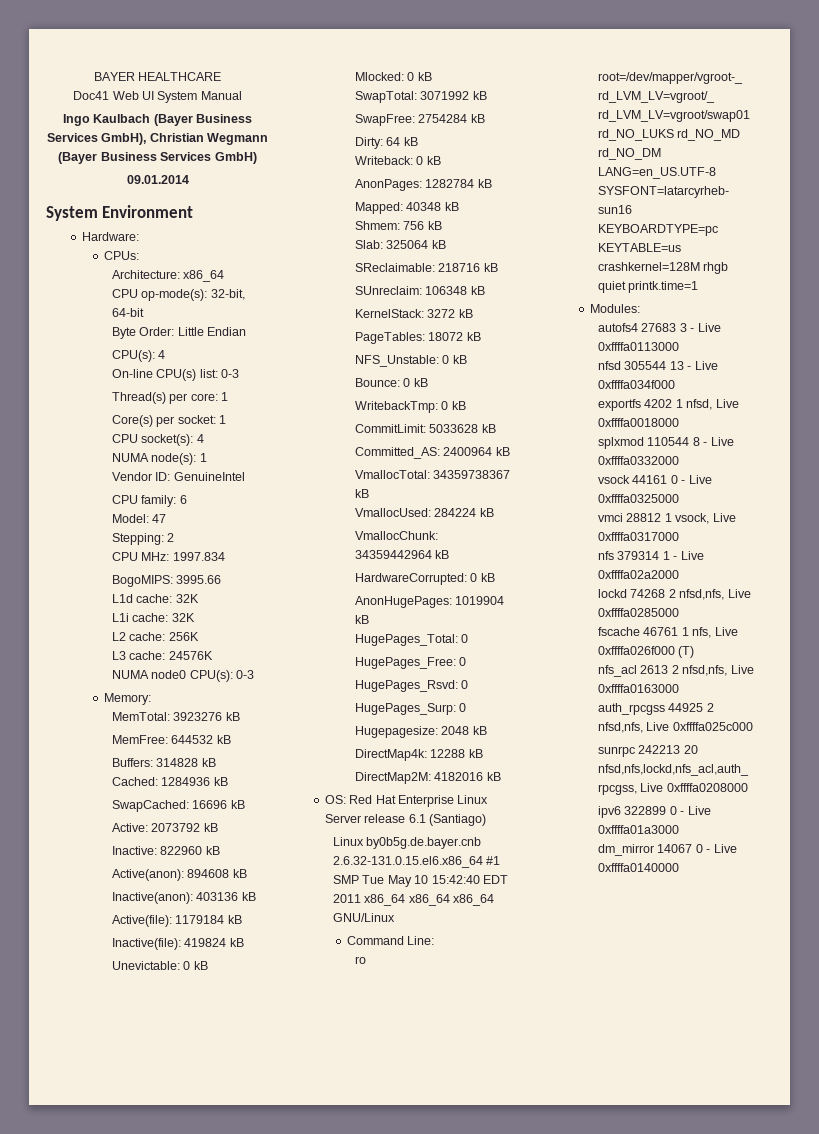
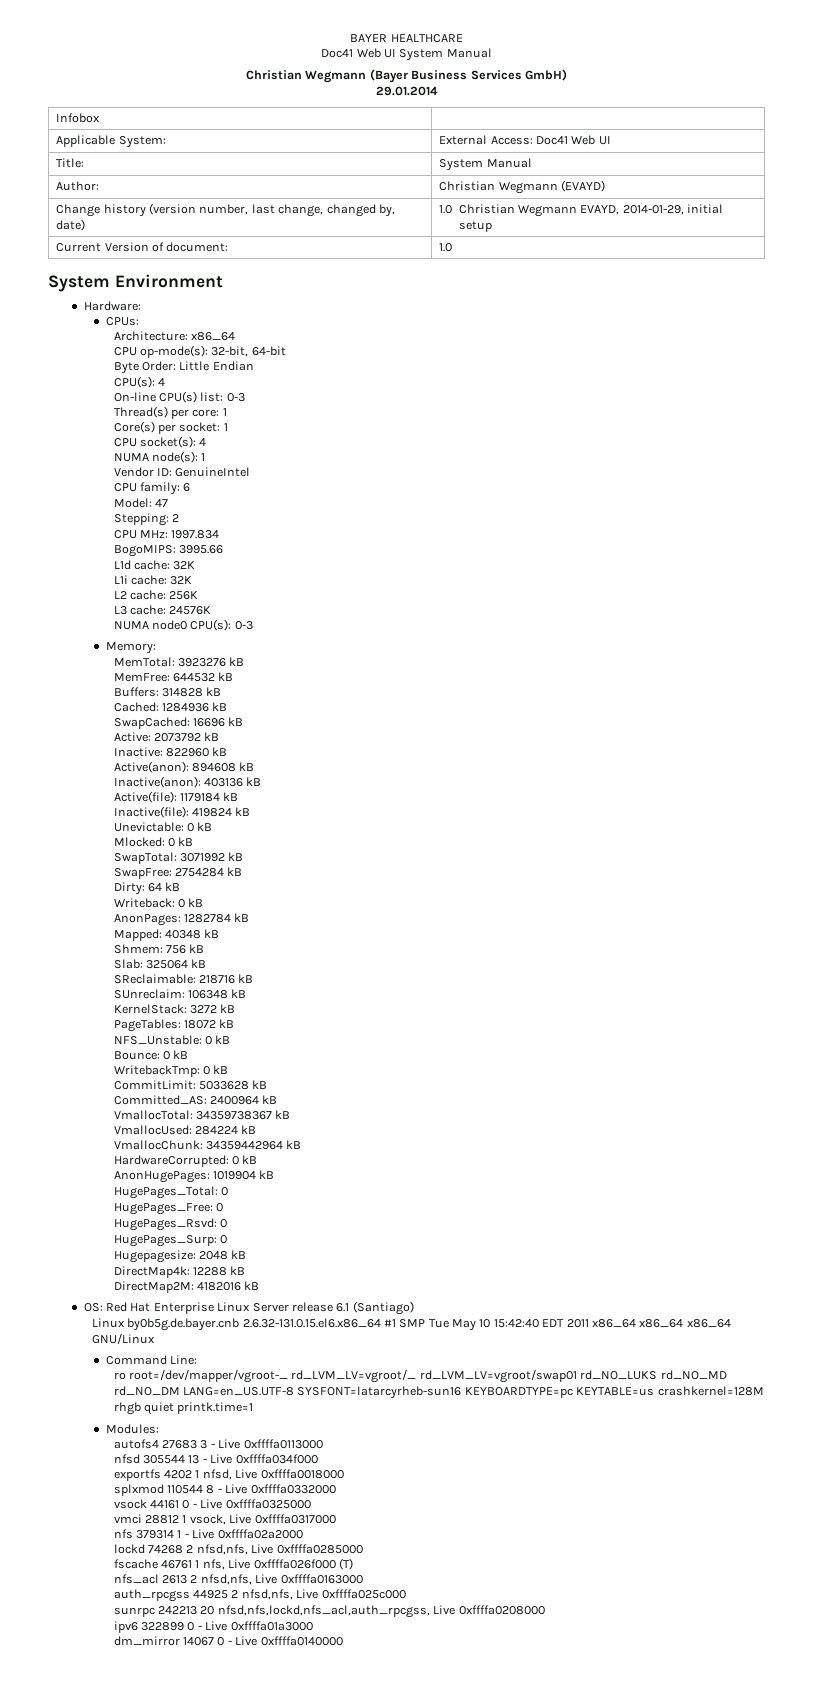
- Ingo Kaulbach (Bayer Business Services GmbH), Christian Wegmann (Bayer Business Services GmbH)
+ Christian Wegmann (Bayer Business Services GmbH)
- 09.01.2014
+ 29.01.2014
+ Infobox |
+ Applicable System: | External Access: Doc41 Web UI
+ Title: | System Manual
+ Author: | Christian Wegmann (EVAYD)
+ Change history (version number, last change, changed by, date) | 1.0 Christian Wegmann EVAYD, 2014-01-29, initial setup
+ Current Version of document: | 1.0

